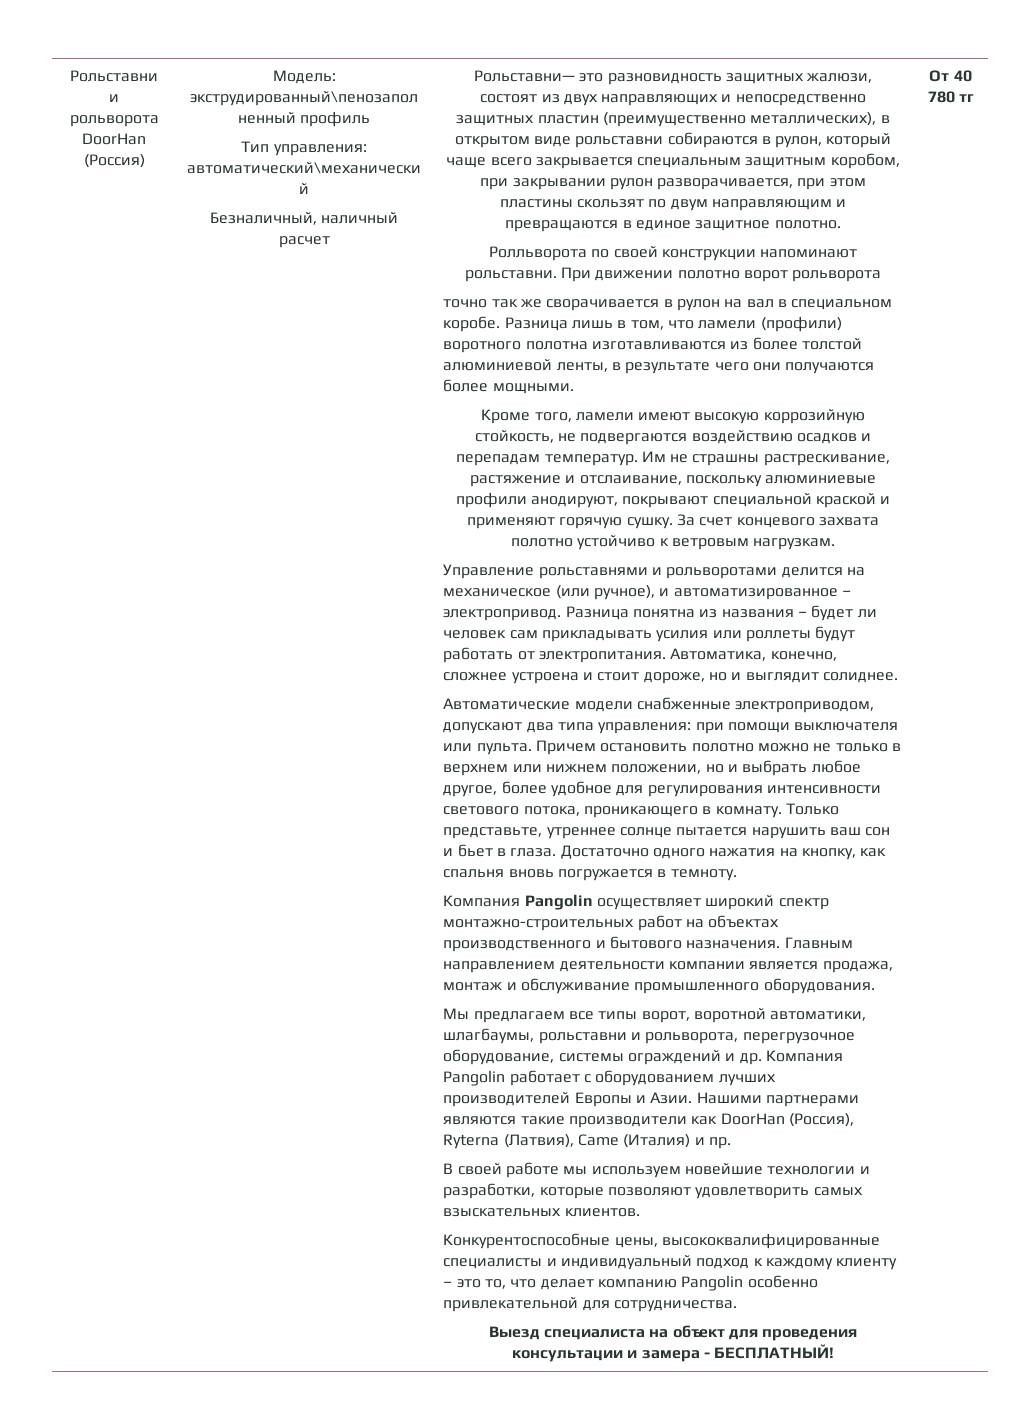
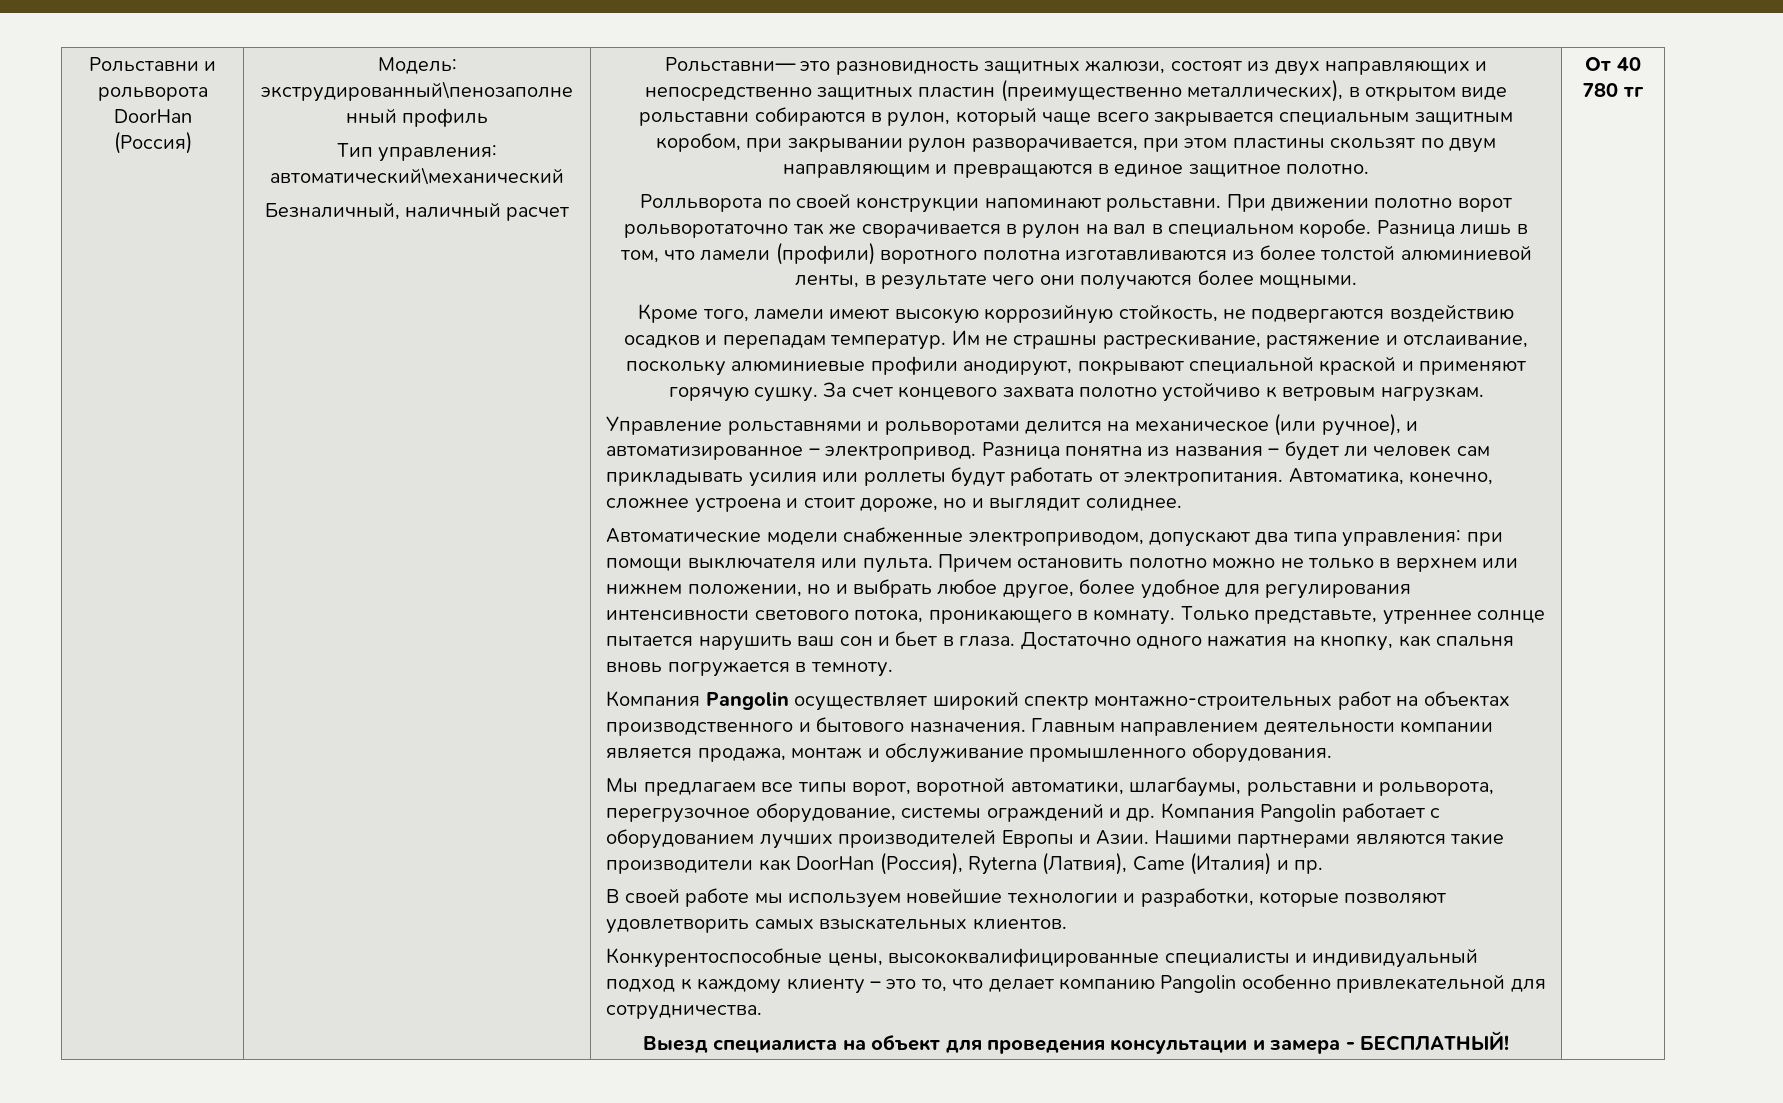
- При движении полотно ворот рольворота
- точно так же сворачивается в рулон на вал в специальном коробе.
+ При движении полотно ворот рольворотаточно так же сворачивается в рулон на вал в специальном коробе.

